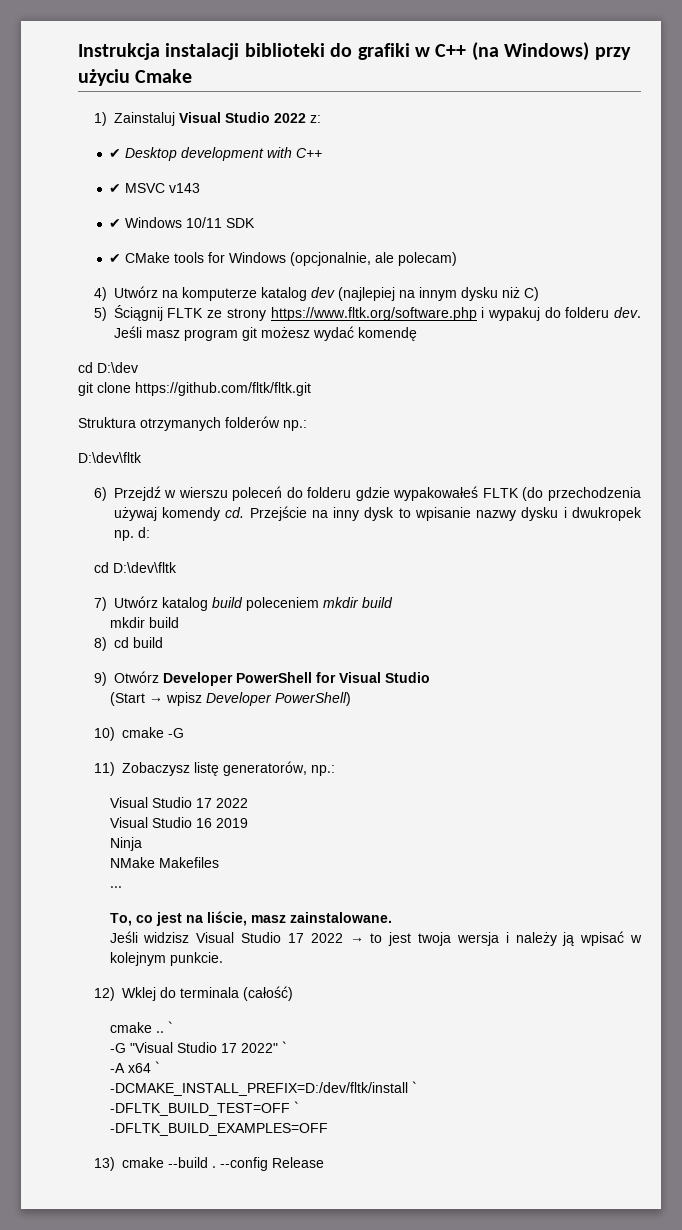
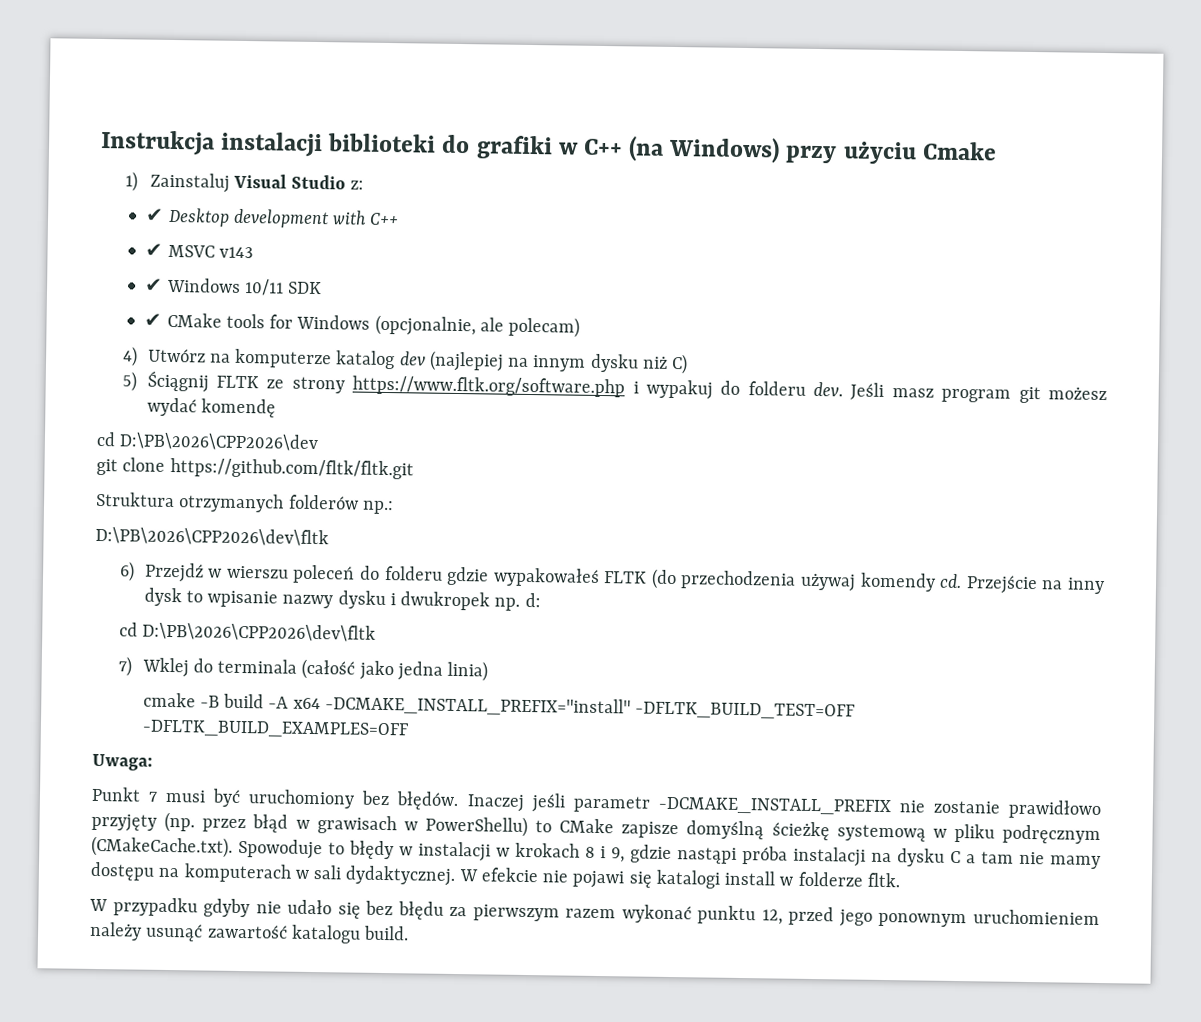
- 1) Zainstaluj Visual Studio 2022 z:
+ 1) Zainstaluj Visual Studio z:
- cd D:\dev
+ cd D:\PB\2026\CPP2026\dev
  Struktura otrzymanych folderów np.:
- D:\dev\fltk
+ D:\PB\2026\CPP2026\dev\fltk
- cd D:\dev\fltk
- 7) Utwórz katalog build poleceniem mkdir build
- mkdir build
- 8) cd build
- 9) Otwórz Developer PowerShell for Visual Studio
- (Start → wpisz Developer PowerShell)
- 10) cmake -G
- 11) Zobaczysz listę generatorów, np.:
- Visual Studio 17 2022
- Visual Studio 16 2019
- Ninja
- NMake Makefiles
- ...
- To, co jest na liście, masz zainstalowane.
- Jeśli widzisz Visual Studio 17 2022 → to jest twoja wersja i należy ją wpisać w kolejnym punkcie.
- 12) Wklej do terminala (całość)
- cmake .. `
- -G "Visual Studio 17 2022" `
- -A x64 `
- -DCMAKE_INSTALL_PREFIX=D:/dev/fltk/install `
- -DFLTK_BUILD_TEST=OFF `
- -DFLTK_BUILD_EXAMPLES=OFF
- 13) cmake --build . --config Release
+ cd D:\PB\2026\CPP2026\dev\fltk
+ 7) Wklej do terminala (całość jako jedna linia)
+ cmake -B build -A x64 -DCMAKE_INSTALL_PREFIX="install" -DFLTK_BUILD_TEST=OFF -DFLTK_BUILD_EXAMPLES=OFF
+ Uwaga:
+ Punkt 7 musi być uruchomiony bez błędów. Inaczej jeśli parametr -DCMAKE_INSTALL_PREFIX nie zostanie prawidłowo przyjęty (np. przez błąd w grawisach w PowerShellu) to CMake zapisze domyślną ścieżkę systemową w pliku podręcznym (CMakeCache.txt). Spowoduje to błędy w instalacji w krokach 8 i 9, gdzie nastąpi próba instalacji na dysku C a tam nie mamy dostępu na komputerach w sali dydaktycznej. W efekcie nie pojawi się katalogi install w folderze fltk.
+ W przypadku gdyby nie udało się bez błędu za pierwszym razem wykonać punktu 12, przed jego ponownym uruchomieniem należy usunąć zawartość katalogu build.

